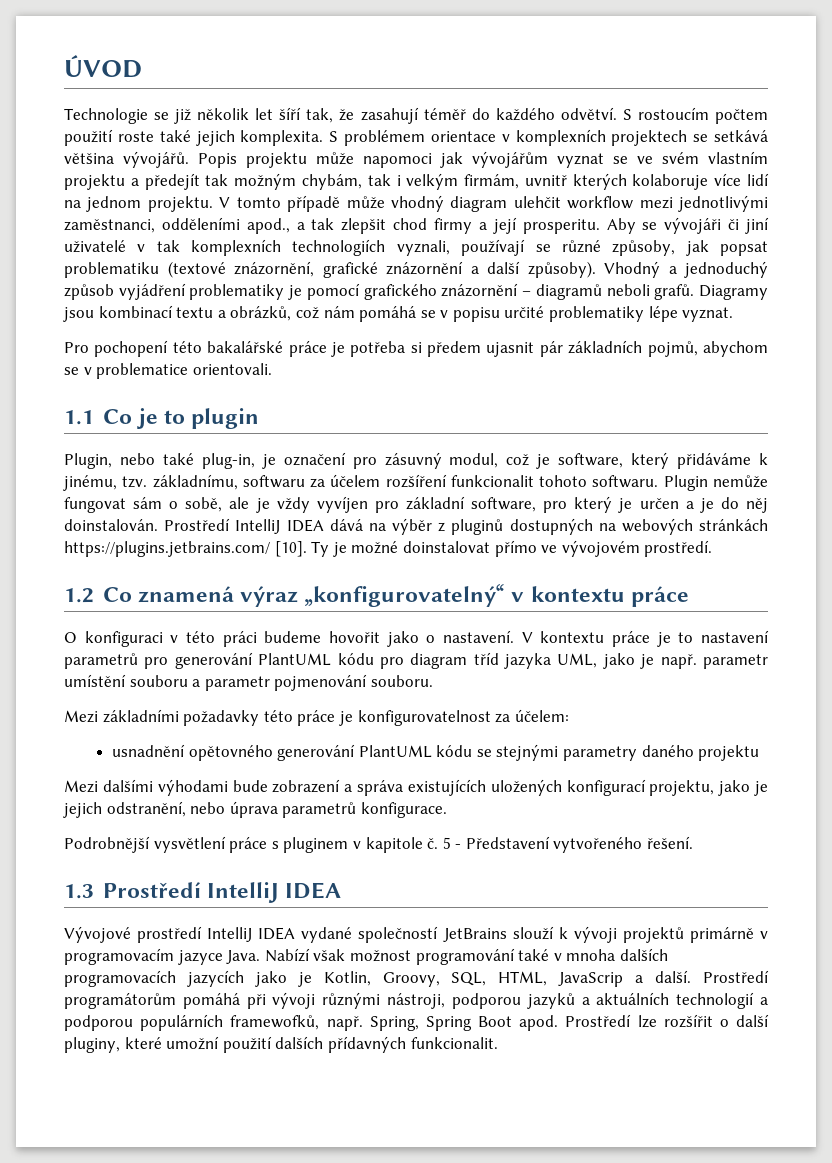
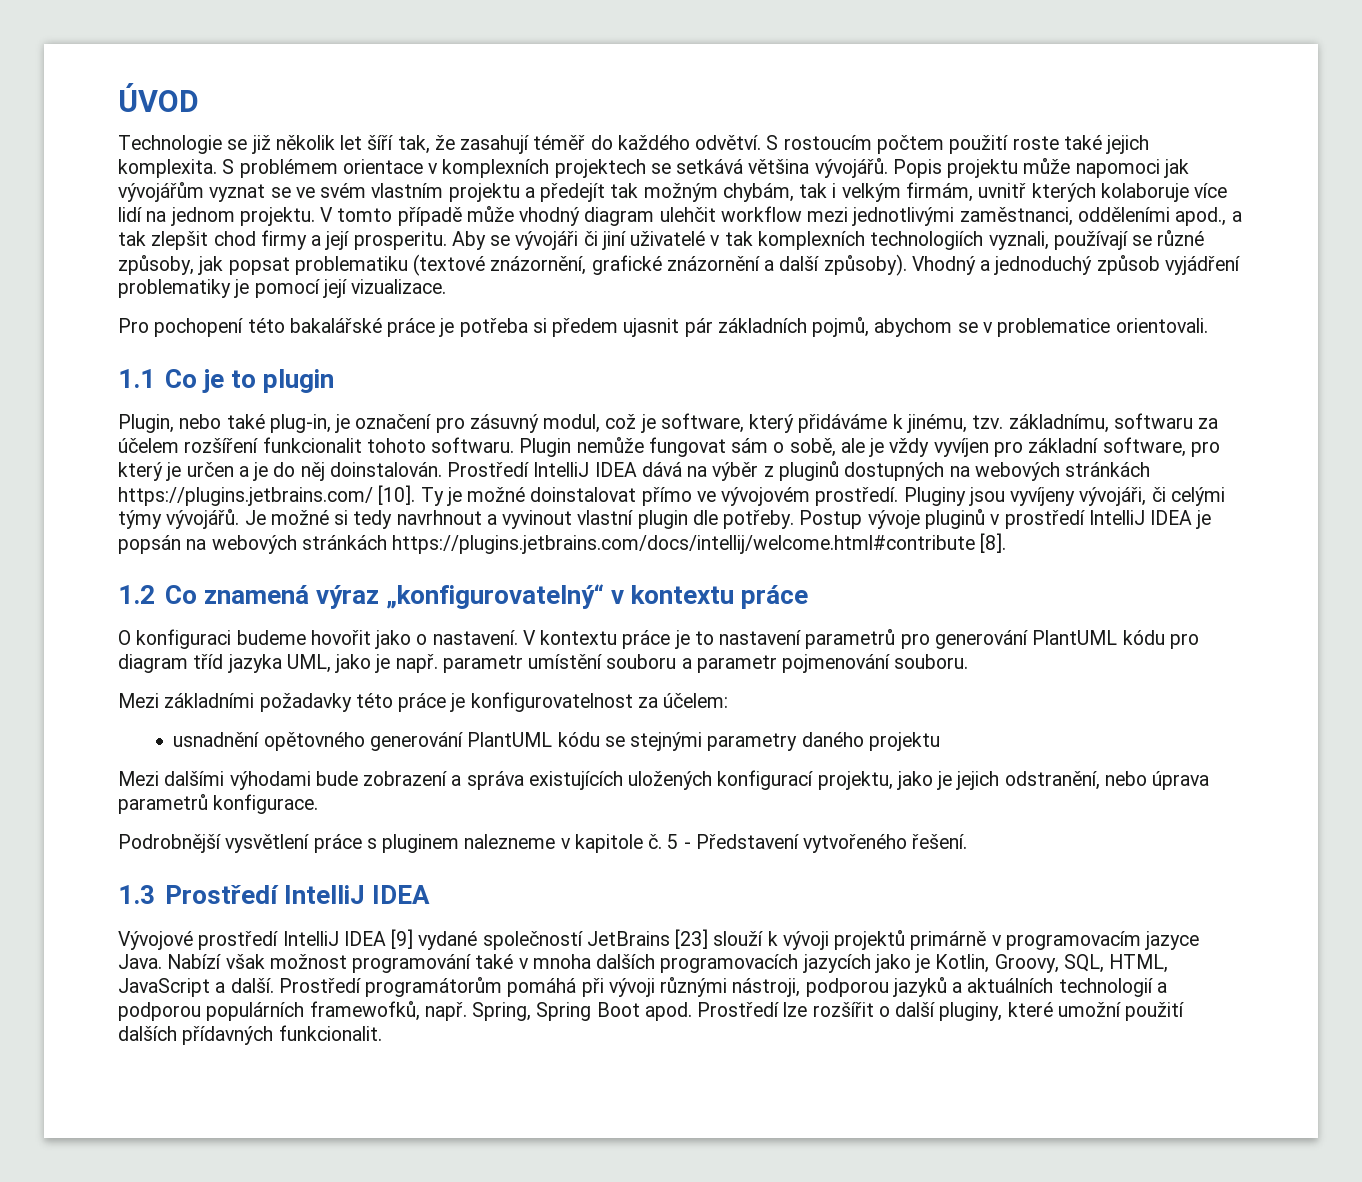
- Vhodný a jednoduchý způsob vyjádření problematiky je pomocí grafického znázornění – diagramů neboli grafů. Diagramy jsou kombinací textu a obrázků, což nám pomáhá se v popisu určité problematiky lépe vyznat.
+ Vhodný a jednoduchý způsob vyjádření problematiky je pomocí její vizualizace.
+ Pluginy jsou vyvíjeny vývojáři, či celými týmy vývojářů. Je možné si tedy navrhnout a vyvinout vlastní plugin dle potřeby. Postup vývoje pluginů v prostředí IntelliJ IDEA je popsán na webových stránkách https://plugins.jetbrains.com/docs/intellij/welcome.html#contribute [8].
- O konfiguraci v této práci budeme hovořit jako o nastavení.
+ O konfiguraci budeme hovořit jako o nastavení.
- Podrobnější vysvětlení práce s pluginem v kapitole č.
+ Podrobnější vysvětlení práce s pluginem nalezneme v kapitole č.
- Vývojové prostředí IntelliJ IDEA vydané společností JetBrains slouží k vývoji projektů primárně v programovacím jazyce Java.
+ Vývojové prostředí IntelliJ IDEA [9] vydané společností JetBrains [23] slouží k vývoji projektů primárně v programovacím jazyce Java.
- Nabízí však možnost programování také v mnoha dalších programovacích jazycích jako je Kotlin, Groovy, SQL, HTML, JavaScrip a další.
+ Nabízí však možnost programování také v mnoha dalších programovacích jazycích jako je Kotlin, Groovy, SQL, HTML, JavaScript a další.

